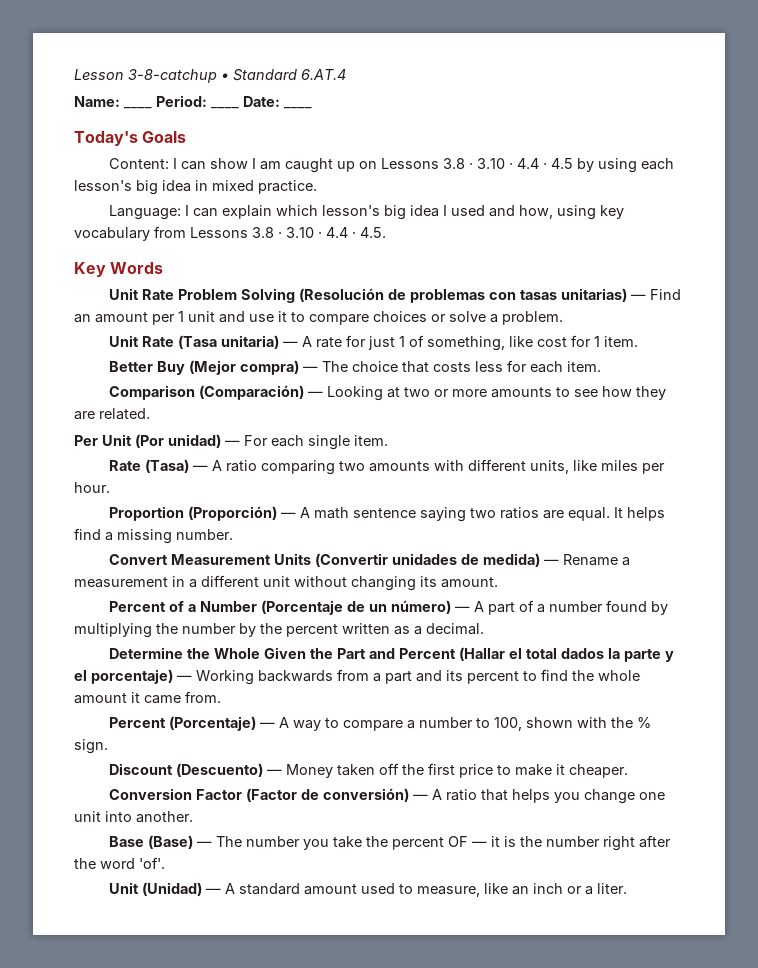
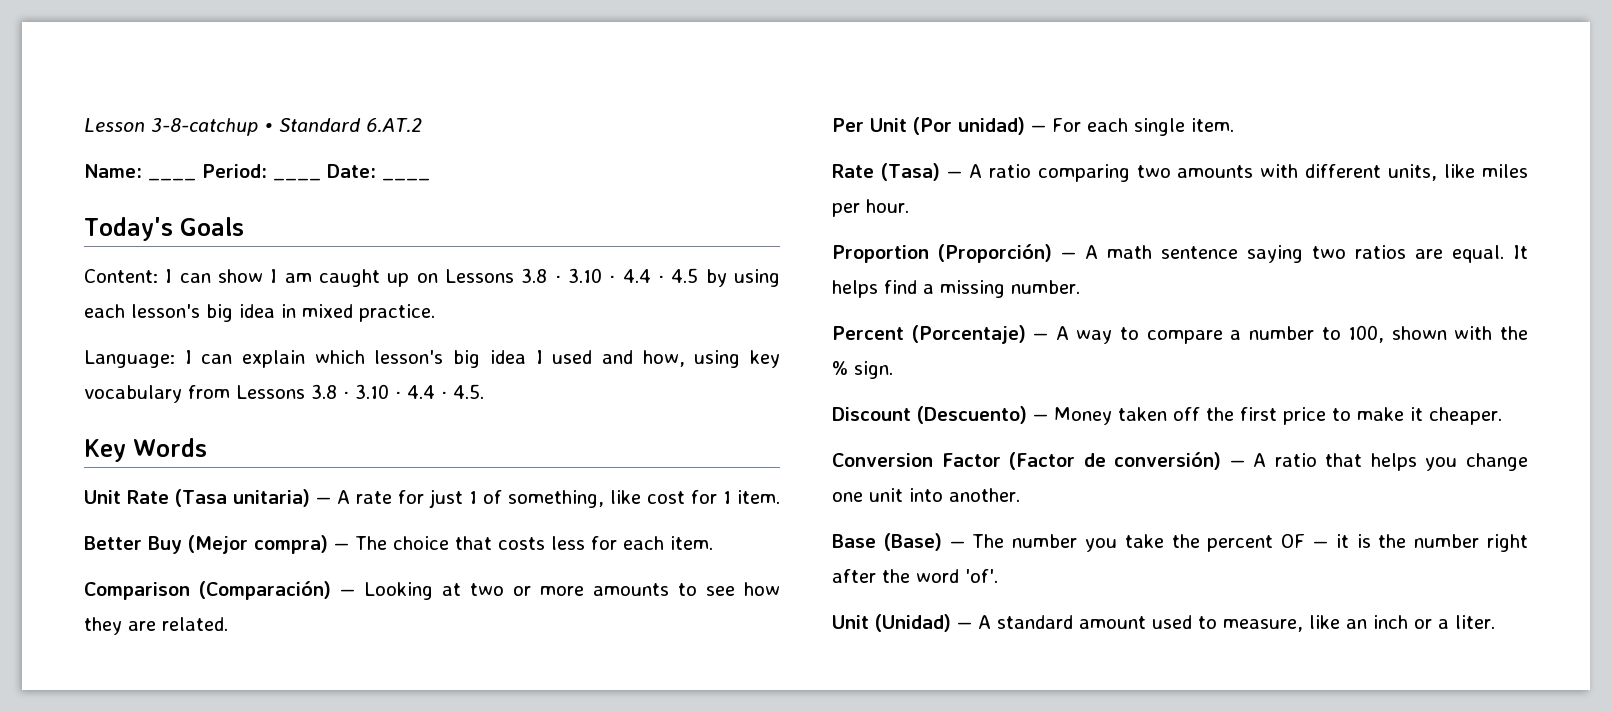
- Lesson 3-8-catchup • Standard 6.AT.4
+ Lesson 3-8-catchup • Standard 6.AT.2
- Unit Rate Problem Solving (Resolución de problemas con tasas unitarias) — Find an amount per 1 unit and use it to compare choices or solve a problem.
- Convert Measurement Units (Convertir unidades de medida) — Rename a measurement in a different unit without changing its amount.
- Percent of a Number (Porcentaje de un número) — A part of a number found by multiplying the number by the percent written as a decimal.
- Determine the Whole Given the Part and Percent (Hallar el total dados la parte y el porcentaje) — Working backwards from a part and its percent to find the whole amount it came from.

